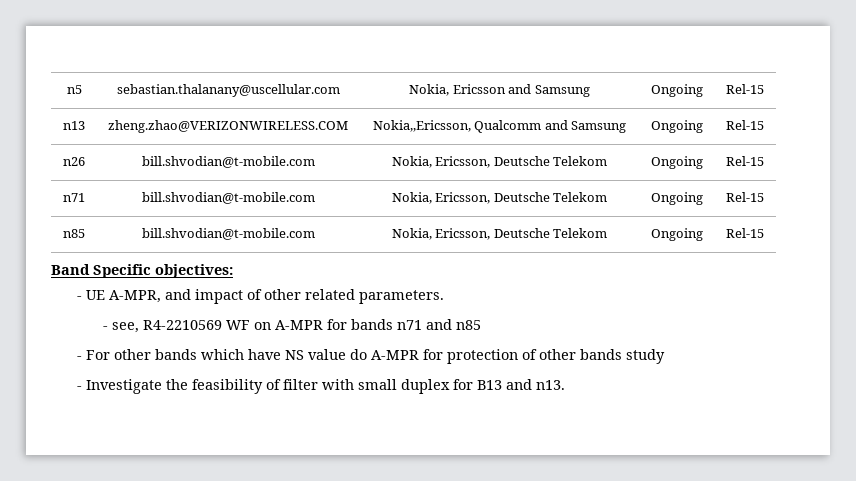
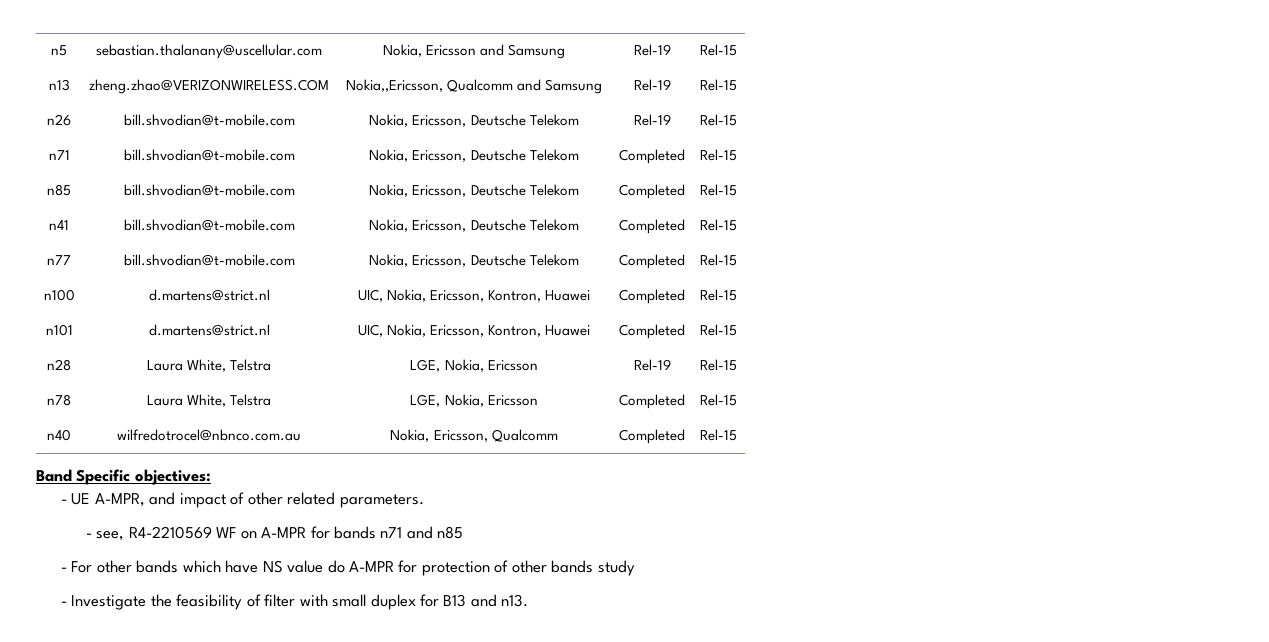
- n5 | sebastian.thalanany@uscellular.com | Nokia, Ericsson and Samsung | Ongoing | Rel-15
+ n5 | sebastian.thalanany@uscellular.com | Nokia, Ericsson and Samsung | Rel-19 | Rel-15
- n13 | zheng.zhao@VERIZONWIRELESS.COM | Nokia,,Ericsson, Qualcomm and Samsung | Ongoing | Rel-15
+ n13 | zheng.zhao@VERIZONWIRELESS.COM | Nokia,,Ericsson, Qualcomm and Samsung | Rel-19 | Rel-15
- n26 | bill.shvodian@t-mobile.com | Nokia, Ericsson, Deutsche Telekom | Ongoing | Rel-15
+ n26 | bill.shvodian@t-mobile.com | Nokia, Ericsson, Deutsche Telekom | Rel-19 | Rel-15
- n71 | bill.shvodian@t-mobile.com | Nokia, Ericsson, Deutsche Telekom | Ongoing | Rel-15
+ n71 | bill.shvodian@t-mobile.com | Nokia, Ericsson, Deutsche Telekom | Completed | Rel-15
- n85 | bill.shvodian@t-mobile.com | Nokia, Ericsson, Deutsche Telekom | Ongoing | Rel-15
+ n85 | bill.shvodian@t-mobile.com | Nokia, Ericsson, Deutsche Telekom | Completed | Rel-15
+ n41 | bill.shvodian@t-mobile.com | Nokia, Ericsson, Deutsche Telekom | Completed | Rel-15
+ n77 | bill.shvodian@t-mobile.com | Nokia, Ericsson, Deutsche Telekom | Completed | Rel-15
+ n100 | d.martens@strict.nl | UIC, Nokia, Ericsson, Kontron, Huawei | Completed | Rel-15
+ n101 | d.martens@strict.nl | UIC, Nokia, Ericsson, Kontron, Huawei | Completed | Rel-15
+ n28 | Laura White, Telstra | LGE, Nokia, Ericsson | Rel-19 | Rel-15
+ n78 | Laura White, Telstra | LGE, Nokia, Ericsson | Completed | Rel-15
+ n40 | wilfredotrocel@nbnco.com.au | Nokia, Ericsson, Qualcomm | Completed | Rel-15

